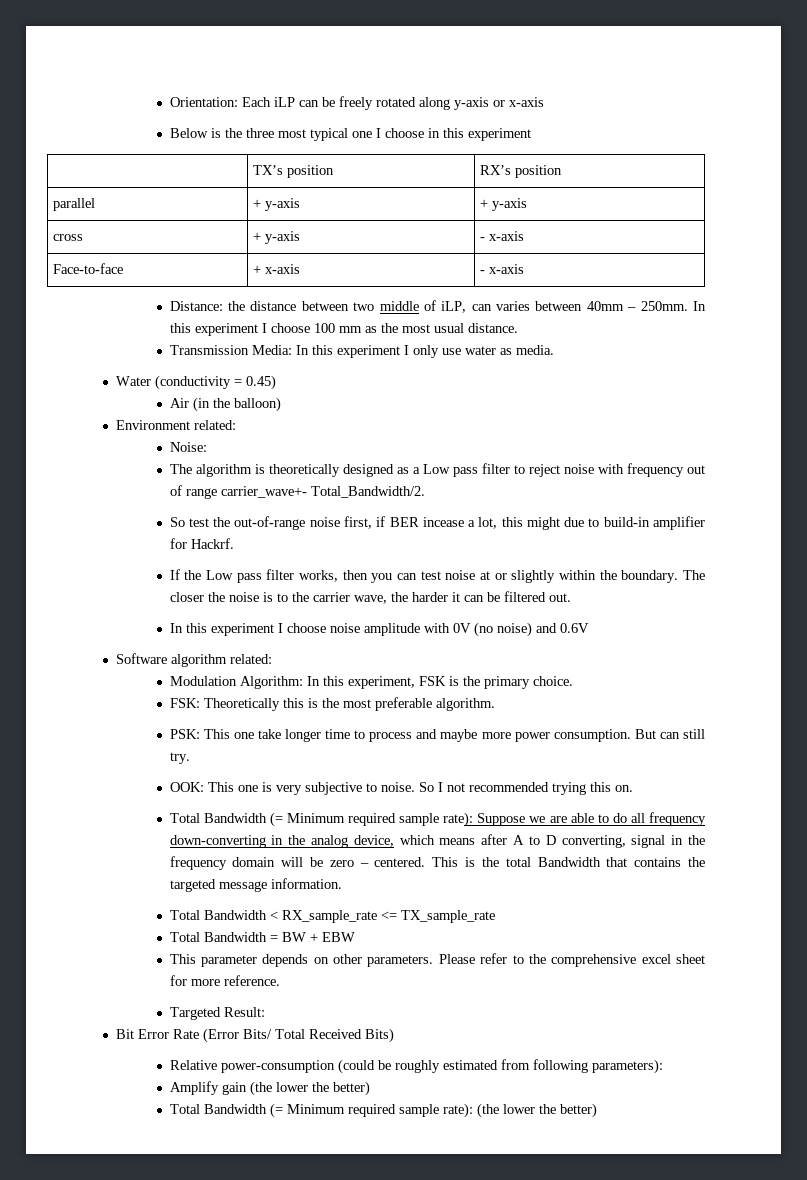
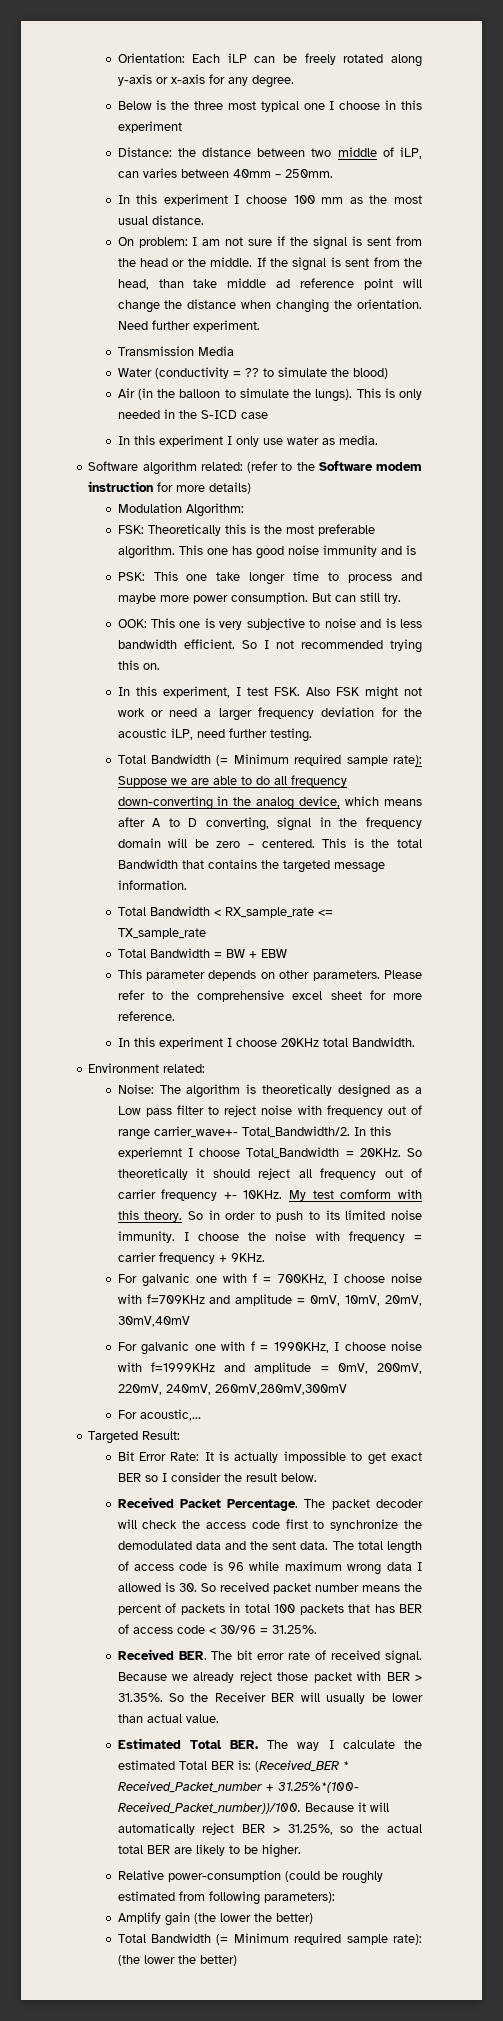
- Orientation: Each iLP can be freely rotated along y-axis or x-axis
+ Orientation: Each iLP can be freely rotated along y-axis or x-axis for any degree.
- | TX’s position | RX’s position
- parallel | + y-axis | + y-axis
- cross | + y-axis | - x-axis
- Face-to-face | + x-axis | - x-axis
- Distance: the distance between two middle of iLP, can varies between 40mm – 250mm. In this experiment I choose 100 mm as the most usual distance.
+ Distance: the distance between two middle of iLP, can varies between 40mm – 250mm.
+ In this experiment I choose 100 mm as the most usual distance.
- Transmission Media: In this experiment I only use water as media.
+ On problem: I am not sure if the signal is sent from the head or the middle. If the signal is sent from the head, than take middle ad reference point will change the distance when changing the orientation. Need further experiment.
+ Transmission Media
+ Water (conductivity = ?? to simulate the blood)
+ Air (in the balloon to simulate the lungs). This is only needed in the S-ICD case
+ In this experiment I only use water as media.
- Water (conductivity = 0.45)
- Air (in the balloon)
- Environment related:
- Noise:
- The algorithm is theoretically designed as a Low pass filter to reject noise with frequency out of range carrier_wave+- Total_Bandwidth/2.
- So test the out-of-range noise first, if BER incease a lot, this might due to build-in amplifier for Hackrf.
- If the Low pass filter works, then you can test noise at or slightly within the boundary. The closer the noise is to the carrier wave, the harder it can be filtered out.
- In this experiment I choose noise amplitude with 0V (no noise) and 0.6V
- Software algorithm related:
- Modulation Algorithm: In this experiment, FSK is the primary choice.
+ Software algorithm related: (refer to the Software modem instruction for more details)
+ Modulation Algorithm:
+ This one has good noise immunity and is
- OOK: This one is very subjective to noise.
+ OOK: This one is very subjective to noise and is less bandwidth efficient.
+ In this experiment, I test FSK. Also FSK might not work or need a larger frequency deviation for the acoustic iLP, need further testing.
+ In this experiment I choose 20KHz total Bandwidth.
+ Environment related:
+ Noise: The algorithm is theoretically designed as a Low pass filter to reject noise with frequency out of range carrier_wave+- Total_Bandwidth/2. In this experiemnt I choose Total_Bandwidth = 20KHz. So theoretically it should reject all frequency out of carrier frequency +- 10KHz. My test comform with this theory. So in order to push to its limited noise immunity. I choose the noise with frequency = carrier frequency + 9KHz.
+ For galvanic one with f = 700KHz, I choose noise with f=709KHz and amplitude = 0mV, 10mV, 20mV, 30mV,40mV
+ For galvanic one with f = 1990KHz, I choose noise with f=1999KHz and amplitude = 0mV, 200mV, 220mV, 240mV, 260mV,280mV,300mV
+ For acoustic,…
  Targeted Result:
- Bit Error Rate (Error Bits/ Total Received Bits)
+ Bit Error Rate: It is actually impossible to get exact BER so I consider the result below.
+ Received Packet Percentage. The packet decoder will check the access code first to synchronize the demodulated data and the sent data. The total length of access code is 96 while maximum wrong data I allowed is 30. So received packet number means the percent of packets in total 100 packets that has BER of access code < 30/96 = 31.25%.
+ Received BER. The bit error rate of received signal. Because we already reject those packet with BER > 31.35%. So the Receiver BER will usually be lower than actual value.
+ Estimated Total BER. The way I calculate the estimated Total BER is: (Received_BER * Received_Packet_number + 31.25%*(100- Received_Packet_number))/100. Because it will automatically reject BER > 31.25%, so the actual total BER are likely to be higher.

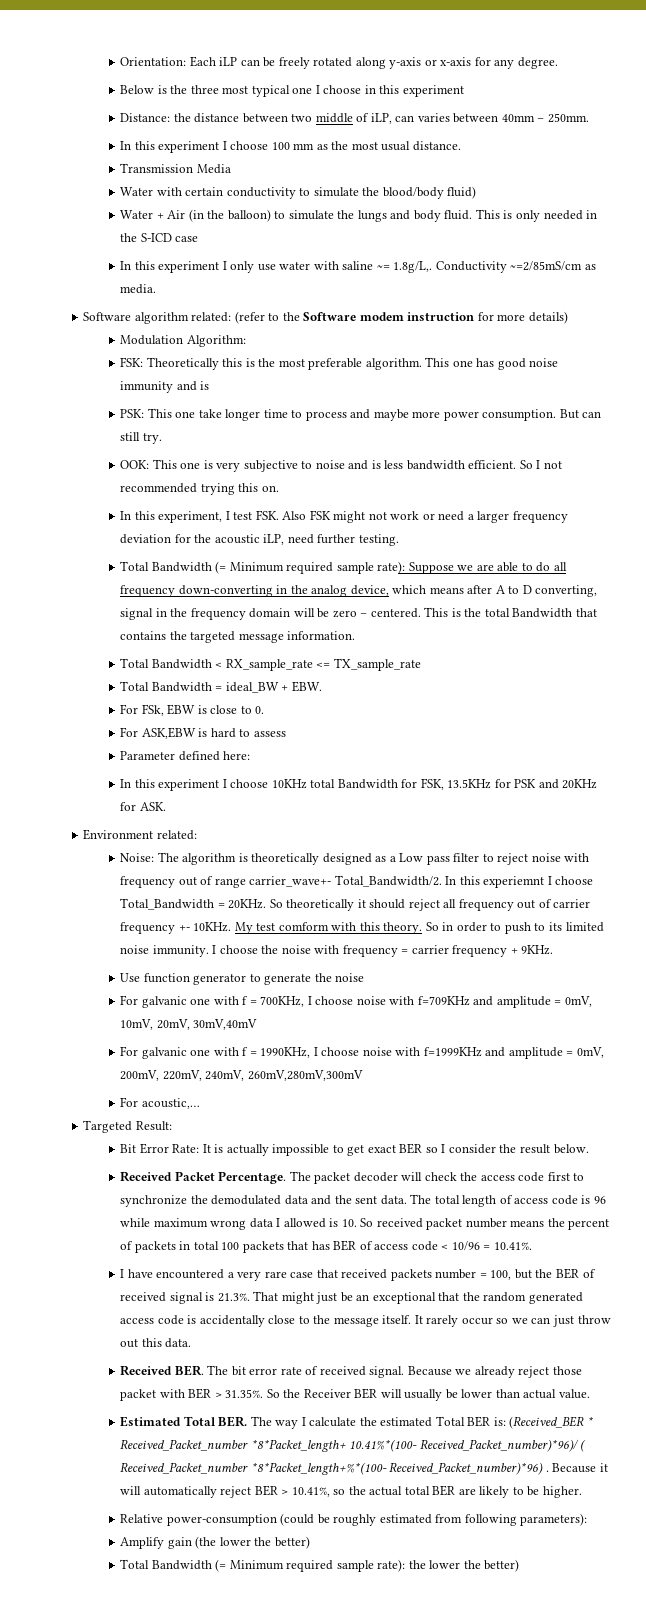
- On problem: I am not sure if the signal is sent from the head or the middle. If the signal is sent from the head, than take middle ad reference point will change the distance when changing the orientation. Need further experiment.
  Transmission Media
- Water (conductivity = ?? to simulate the blood)
- Air (in the balloon to simulate the lungs).
+ Water with certain conductivity to simulate the blood/body fluid)
+ Water + Air (in the balloon) to simulate the lungs and body fluid.
- In this experiment I only use water as media.
+ In this experiment I only use water with saline ~= 1.8g/L,. Conductivity ~=2/85mS/cm as media.
- Total Bandwidth = BW + EBW
- This parameter depends on other parameters. Please refer to the comprehensive excel sheet for more reference.
- In this experiment I choose 20KHz total Bandwidth.
+ Total Bandwidth = ideal_BW + EBW.
+ For FSk, EBW is close to 0.
+ For ASK,EBW is hard to assess
+ Parameter defined here:
+ In this experiment I choose 10KHz total Bandwidth for FSK, 13.5KHz for PSK and 20KHz for ASK.
+ Use function generator to generate the noise
- The total length of access code is 96 while maximum wrong data I allowed is 30. So received packet number means the percent of packets in total 100 packets that has BER of access code < 30/96 = 31.25%.
+ The total length of access code is 96 while maximum wrong data I allowed is 10. So received packet number means the percent of packets in total 100 packets that has BER of access code < 10/96 = 10.41%.
+ I have encountered a very rare case that received packets number = 100, but the BER of received signal is 21.3%. That might just be an exceptional that the random generated access code is accidentally close to the message itself. It rarely occur so we can just throw out this data.
- Estimated Total BER. The way I calculate the estimated Total BER is: (Received_BER * Received_Packet_number + 31.25%*(100- Received_Packet_number))/100.
+ Estimated Total BER. The way I calculate the estimated Total BER is: (Received_BER * Received_Packet_number *8*Packet_length+ 10.41%*(100- Received_Packet_number)*96)/ ( Received_Packet_number *8*Packet_length+%*(100- Received_Packet_number)*96) .
- Because it will automatically reject BER > 31.25%, so the actual total BER are likely to be higher.
+ Because it will automatically reject BER > 10.41%, so the actual total BER are likely to be higher.
- Total Bandwidth (= Minimum required sample rate): (the lower the better)
+ Total Bandwidth (= Minimum required sample rate): the lower the better)

